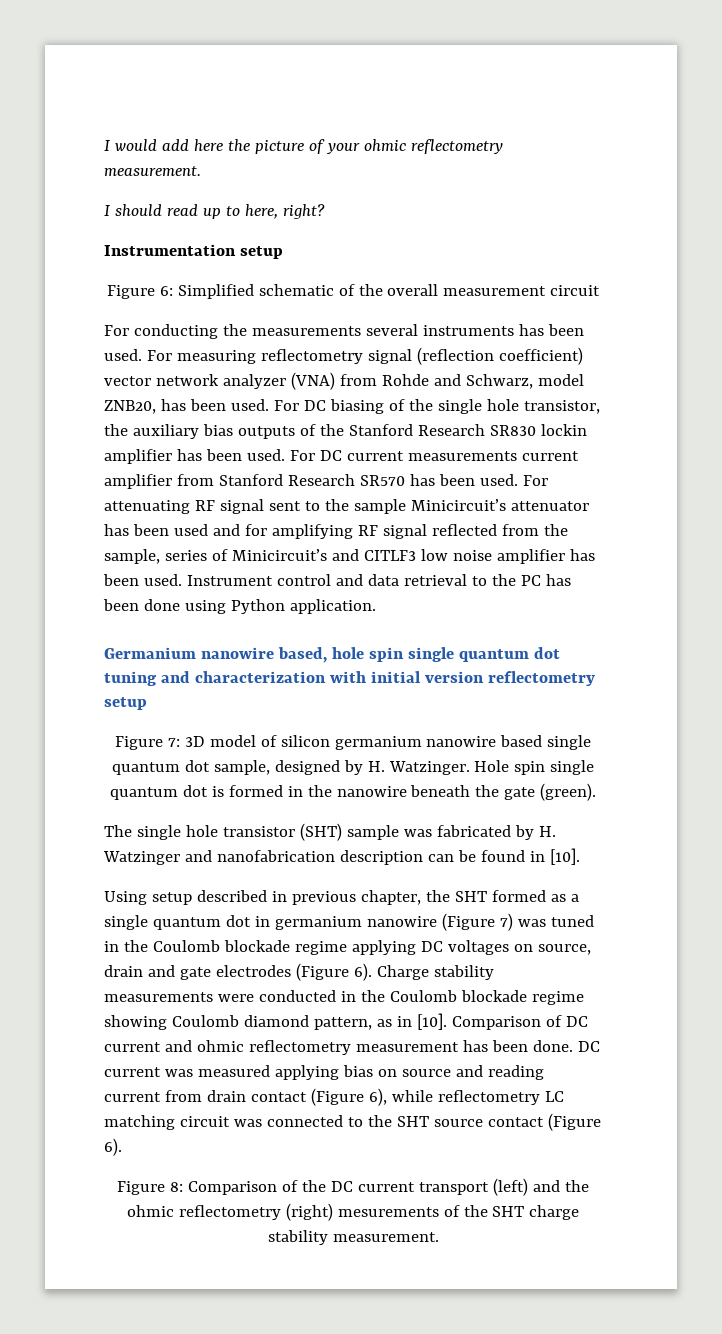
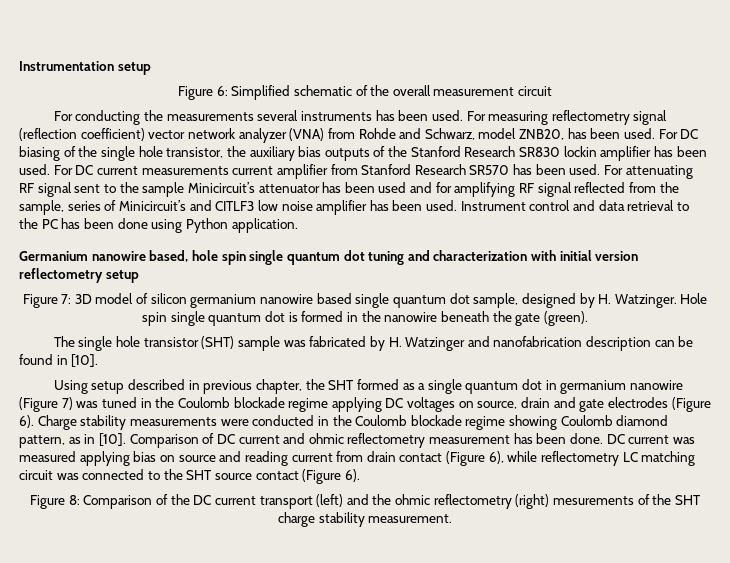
- I would add here the picture of your ohmic reflectometry measurement.
- I should read up to here, right?

